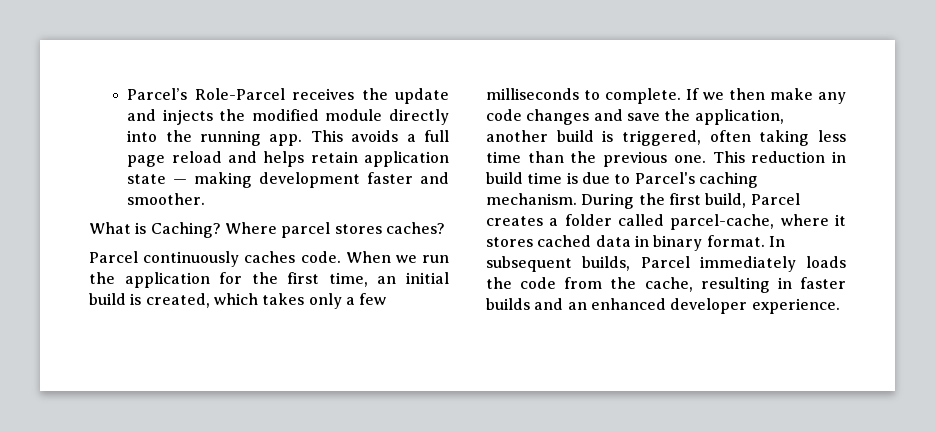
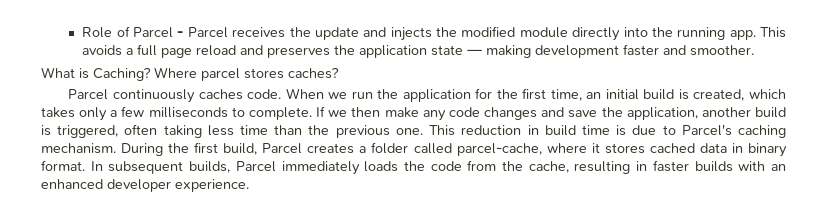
- Parcel’s Role-Parcel receives the update and injects the modified module directly into the running app.
+ Role of Parcel - Parcel receives the update and injects the modified module directly into the running app.
- This avoids a full page reload and helps retain application state — making development faster and smoother.
+ This avoids a full page reload and preserves the application state — making development faster and smoother.
- In subsequent builds, Parcel immediately loads the code from the cache, resulting in faster builds and an enhanced developer experience.
+ In subsequent builds, Parcel immediately loads the code from the cache, resulting in faster builds with an enhanced developer experience.

